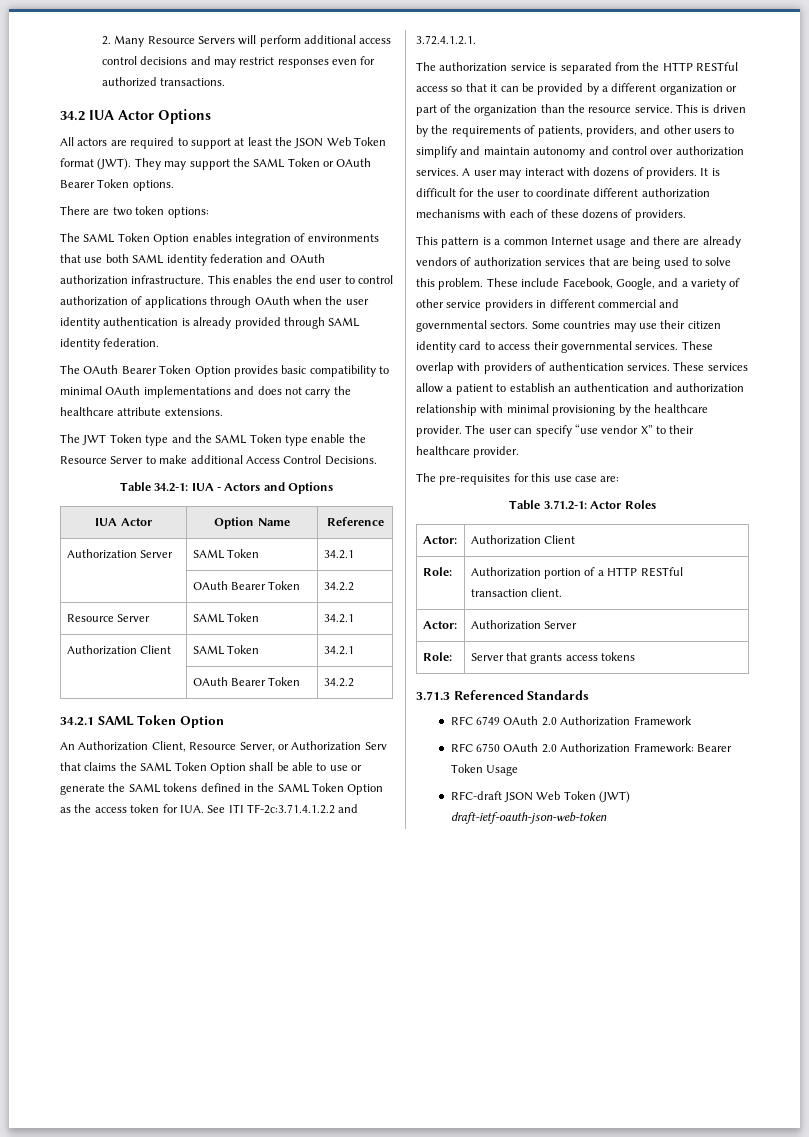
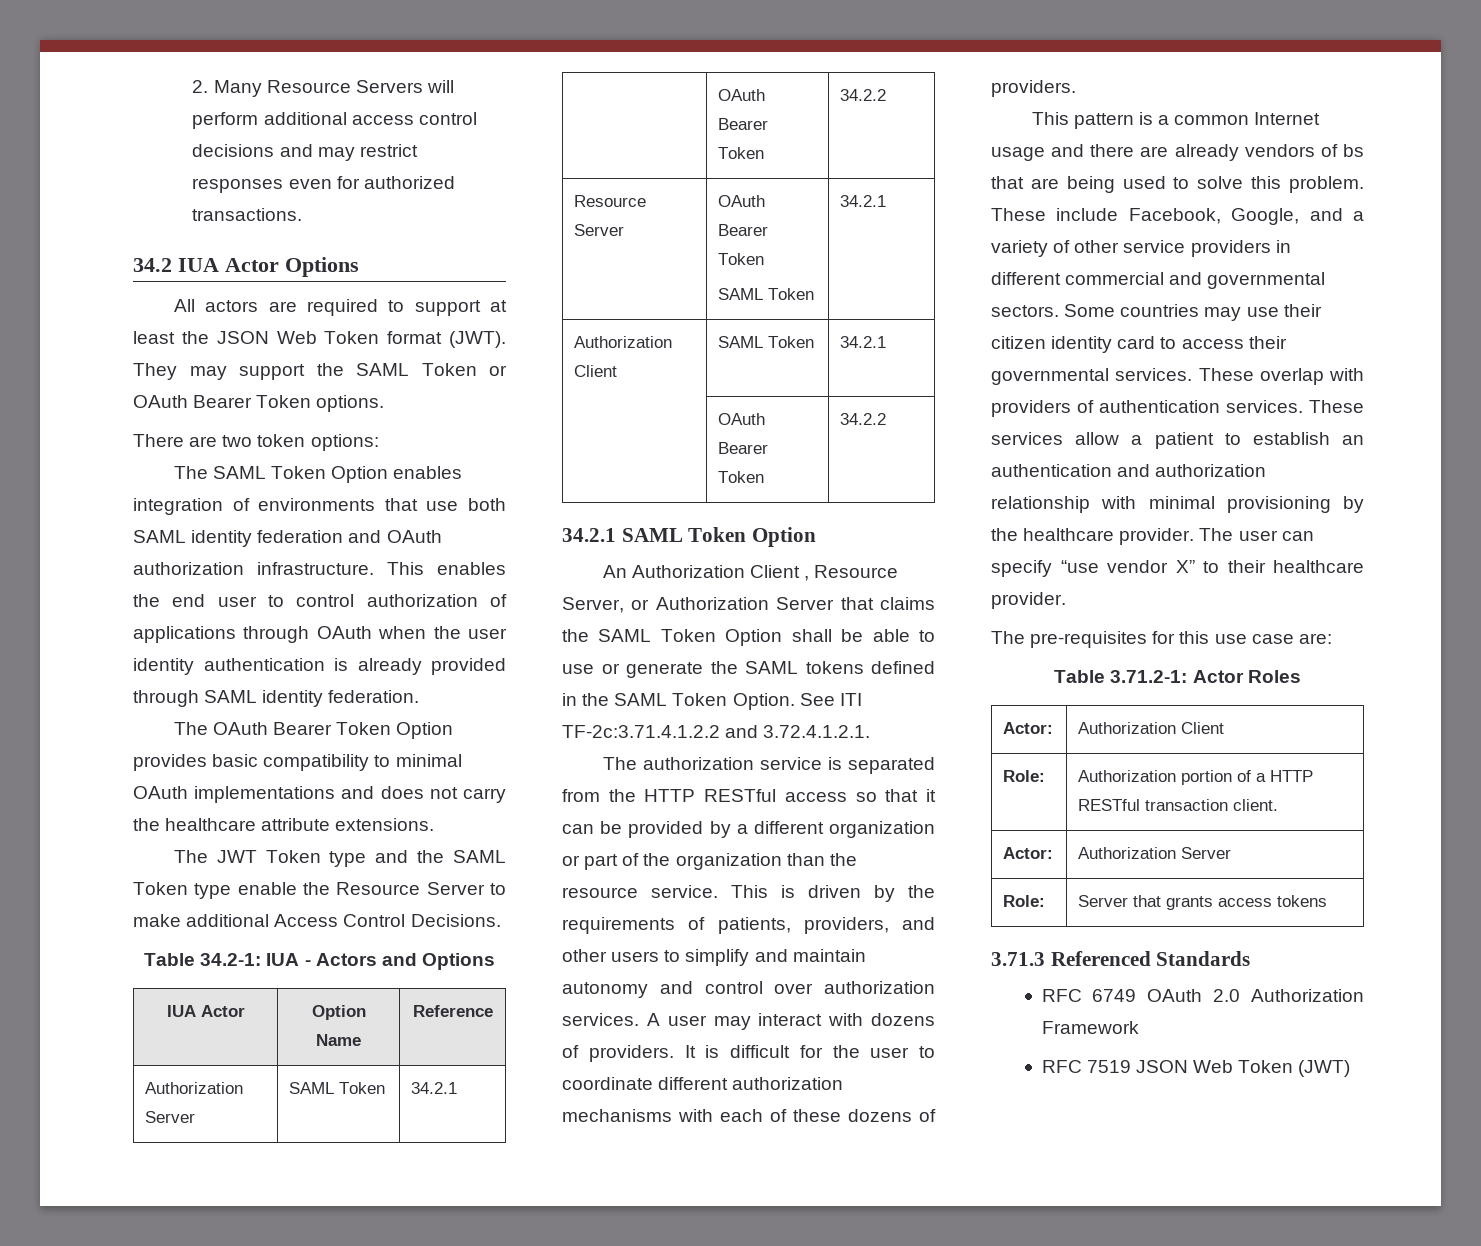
- Resource Server | SAML Token | 34.2.1
+ Resource Server | OAuth Bearer Token
+ SAML Token | 34.2.1
- An Authorization Client, Resource Server, or Authorization Serv that claims the SAML Token Option shall be able to use or generate the SAML tokens defined in the SAML Token Option as the access token for IUA. See ITI TF-2c:3.71.4.1.2.2 and 3.72.4.1.2.1.
+ An Authorization Client , Resource Server, or Authorization Server that claims the SAML Token Option shall be able to use or generate the SAML tokens defined in the SAML Token Option. See ITI TF-2c:3.71.4.1.2.2 and 3.72.4.1.2.1.
- This pattern is a common Internet usage and there are already vendors of authorization services that are being used to solve this problem.
+ This pattern is a common Internet usage and there are already vendors of bs that are being used to solve this problem.
- RFC 6750 OAuth 2.0 Authorization Framework: Bearer Token Usage
- RFC-draft JSON Web Token (JWT) draft-ietf-oauth-json-web-token
+ RFC 7519 JSON Web Token (JWT)

